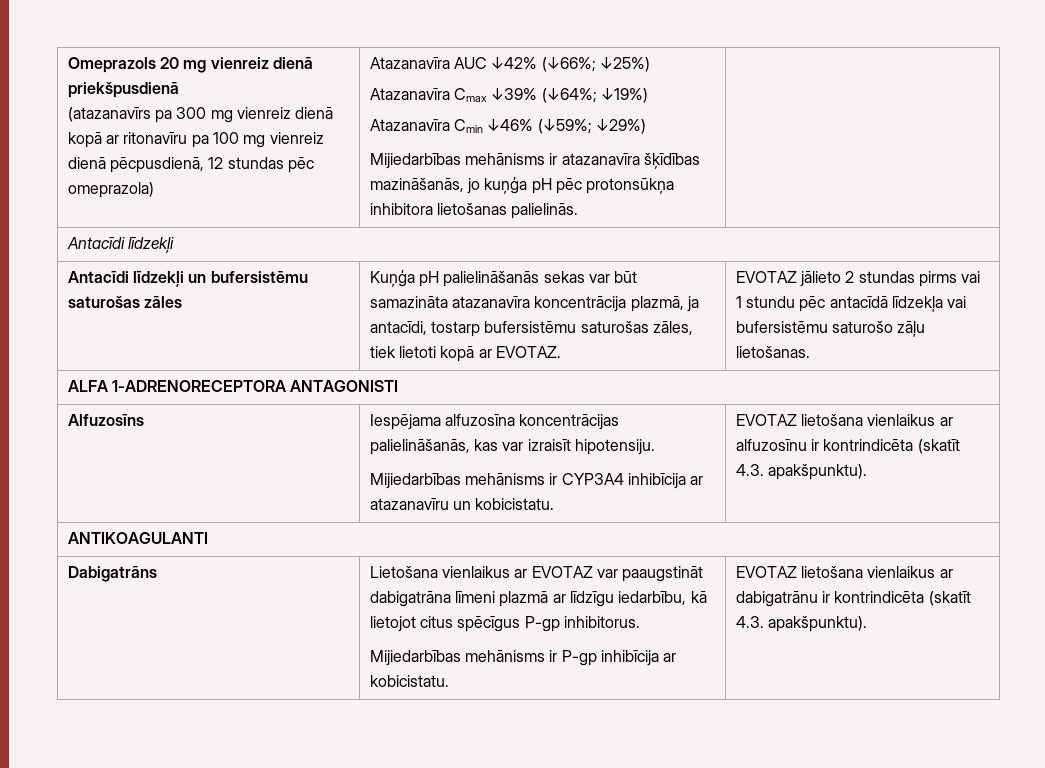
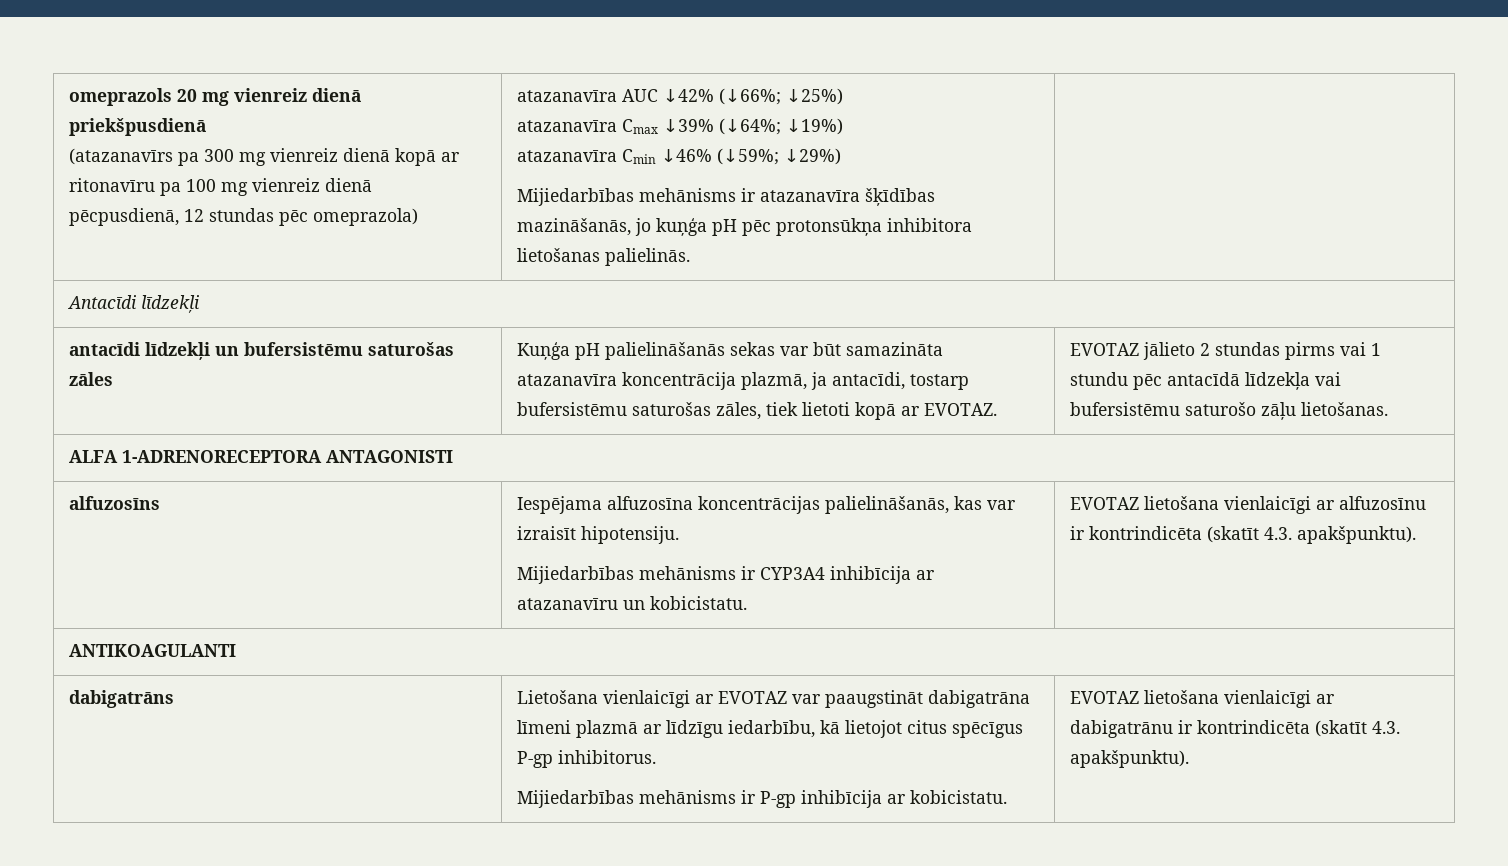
- Omeprazols 20 mg vienreiz dienā priekšpusdienā
+ omeprazols 20 mg vienreiz dienā priekšpusdienā
- Atazanavīra AUC ↓42% (↓66%; ↓25%)
+ atazanavīra AUC ↓42% (↓66%; ↓25%)
- Atazanavīra Cmax ↓39% (↓64%; ↓19%)
+ atazanavīra Cmax ↓39% (↓64%; ↓19%)
- Atazanavīra Cmin ↓46% (↓59%; ↓29%)
+ atazanavīra Cmin ↓46% (↓59%; ↓29%)
- Antacīdi līdzekļi un bufersistēmu saturošas zāles
+ antacīdi līdzekļi un bufersistēmu saturošas zāles
- Alfuzosīns | Iespējama alfuzosīna koncentrācijas palielināšanās, kas var izraisīt hipotensiju.
- Mijiedarbības mehānisms ir CYP3A4 inhibīcija ar atazanavīru un kobicistatu. | EVOTAZ lietošana vienlaikus ar alfuzosīnu ir kontrindicēta (skatīt 4.3. apakšpunktu).
+ alfuzosīns | Iespējama alfuzosīna koncentrācijas palielināšanās, kas var izraisīt hipotensiju.
+ Mijiedarbības mehānisms ir CYP3A4 inhibīcija ar atazanavīru un kobicistatu. | EVOTAZ lietošana vienlaicīgi ar alfuzosīnu ir kontrindicēta (skatīt 4.3. apakšpunktu).
- Dabigatrāns | Lietošana vienlaikus ar EVOTAZ var paaugstināt dabigatrāna līmeni plazmā ar līdzīgu iedarbību, kā lietojot citus spēcīgus P-gp inhibitorus.
- Mijiedarbības mehānisms ir P-gp inhibīcija ar kobicistatu. | EVOTAZ lietošana vienlaikus ar dabigatrānu ir kontrindicēta (skatīt 4.3. apakšpunktu).
+ dabigatrāns | Lietošana vienlaicīgi ar EVOTAZ var paaugstināt dabigatrāna līmeni plazmā ar līdzīgu iedarbību, kā lietojot citus spēcīgus P-gp inhibitorus.
+ Mijiedarbības mehānisms ir P-gp inhibīcija ar kobicistatu. | EVOTAZ lietošana vienlaicīgi ar dabigatrānu ir kontrindicēta (skatīt 4.3. apakšpunktu).

